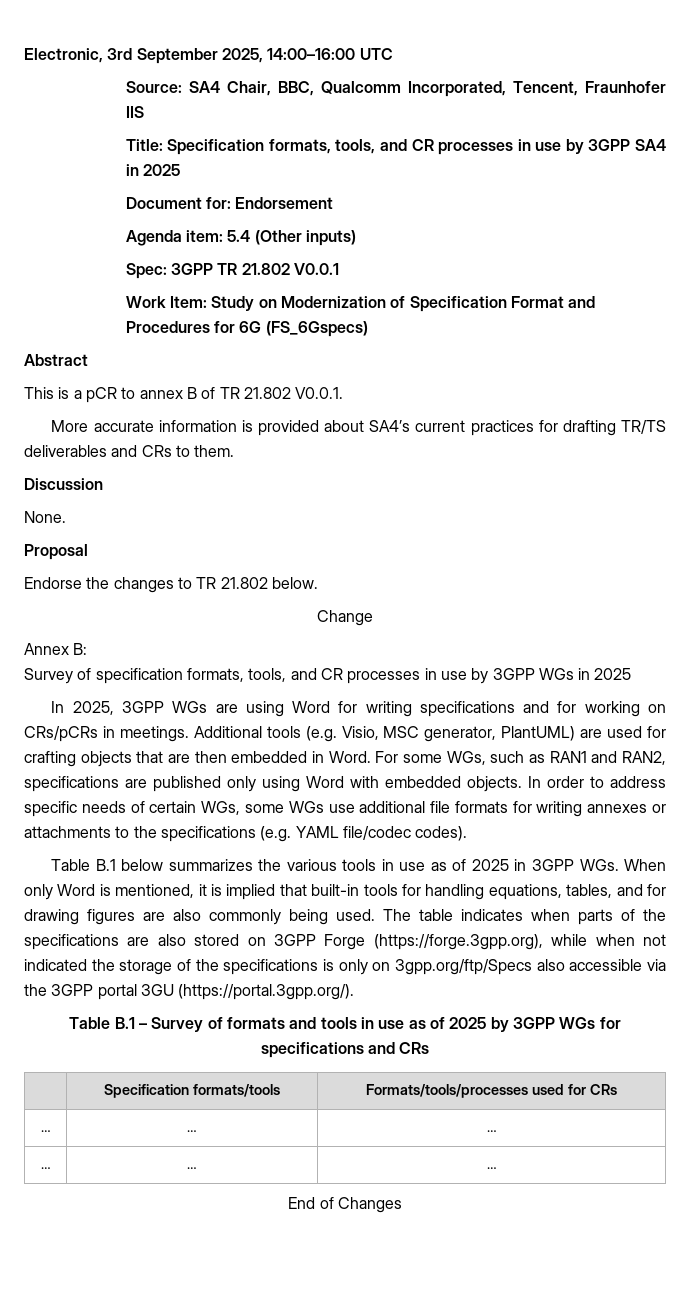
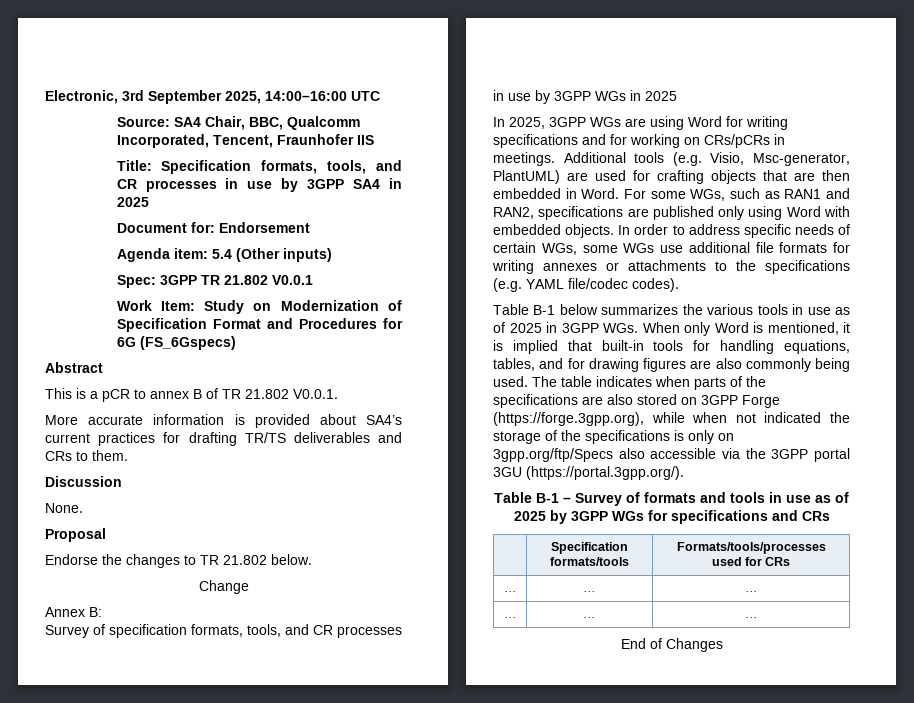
- Additional tools (e.g. Visio, MSC generator, PlantUML) are used for crafting objects that are then embedded in Word.
+ Additional tools (e.g. Visio, Msc-generator, PlantUML) are used for crafting objects that are then embedded in Word.
- Table B.1 below summarizes the various tools in use as of 2025 in 3GPP WGs. When only Word is mentioned, it is implied that built-in tools for handling equations, tables, and for drawing figures are also commonly being used.
+ Table B-1 below summarizes the various tools in use as of 2025 in 3GPP WGs. When only Word is mentioned, it is implied that built-in tools for handling equations, tables, and for drawing figures are also commonly being used.
- Table B.1 – Survey of formats and tools in use as of 2025 by 3GPP WGs for specifications and CRs
+ Table B-1 – Survey of formats and tools in use as of 2025 by 3GPP WGs for specifications and CRs

